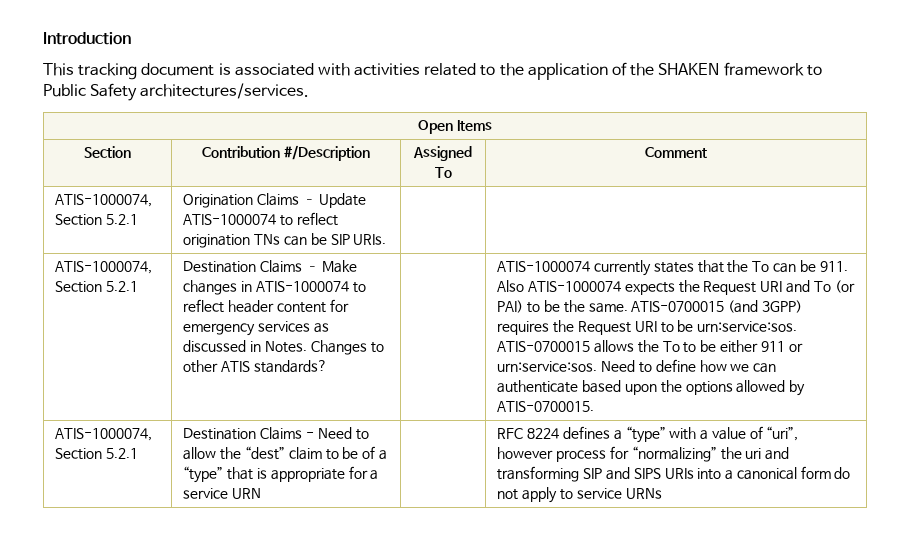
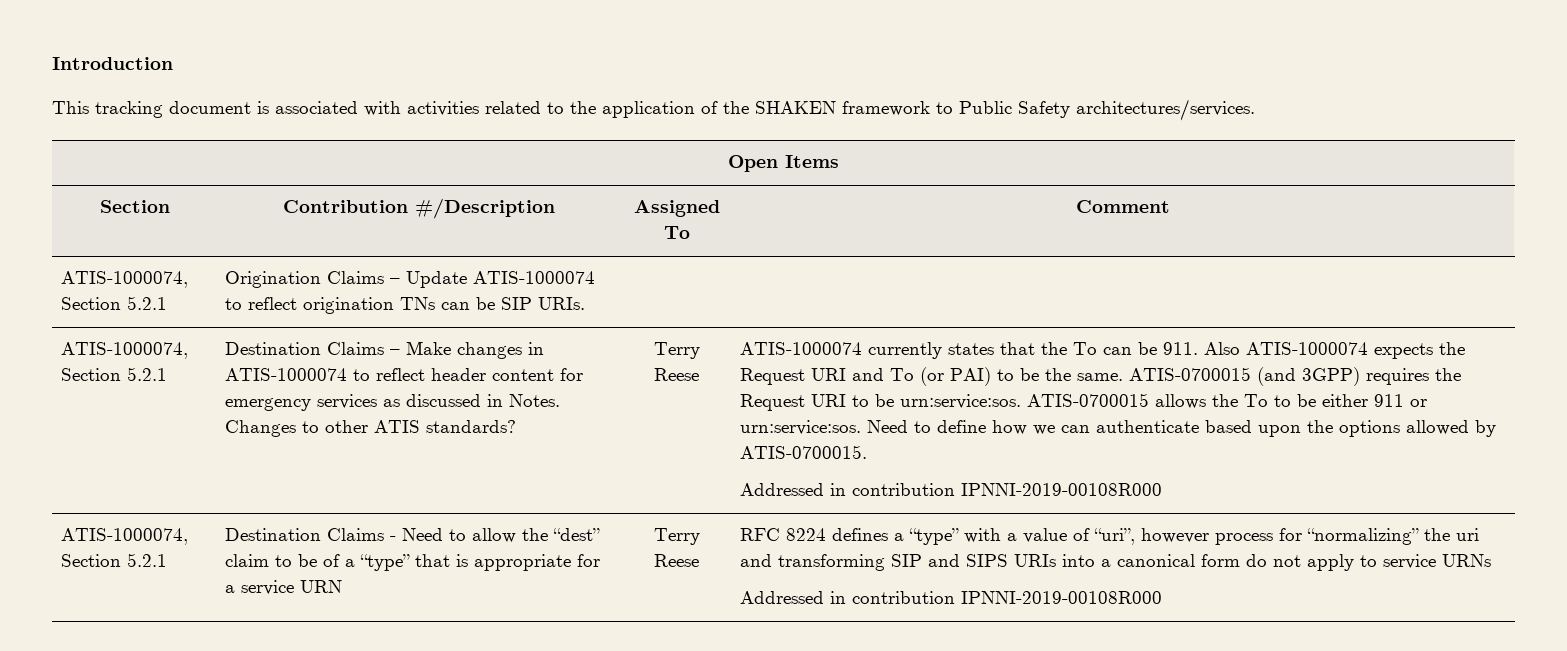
- Changes to other ATIS standards?
+ Changes to other ATIS standards? | Terry Reese
  Need to define how we can authenticate based upon the options allowed by ATIS-0700015.
+ Addressed in contribution IPNNI-2019-00108R000
- Destination Claims - Need to allow the “dest” claim to be of a “type” that is appropriate for a service URN
+ Destination Claims - Need to allow the “dest” claim to be of a “type” that is appropriate for a service URN | Terry Reese
  RFC 8224 defines a “type” with a value of “uri”, however process for “normalizing” the uri and transforming SIP and SIPS URIs into a canonical form do not apply to service URNs
+ Addressed in contribution IPNNI-2019-00108R000

